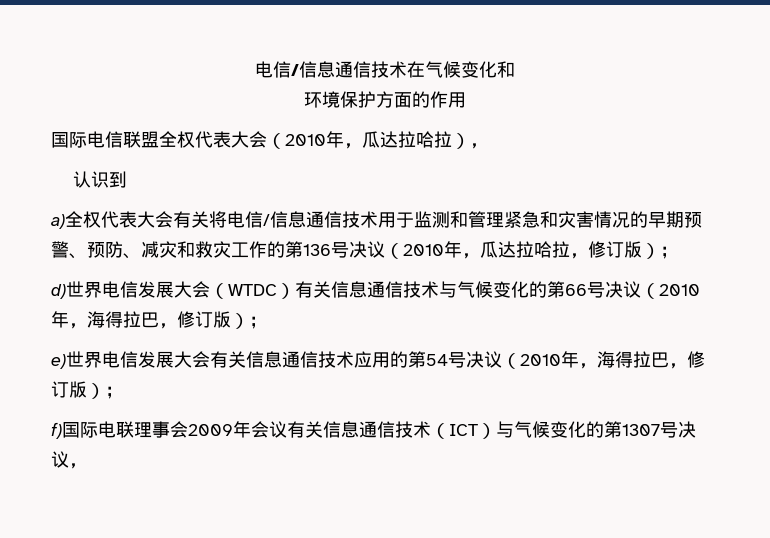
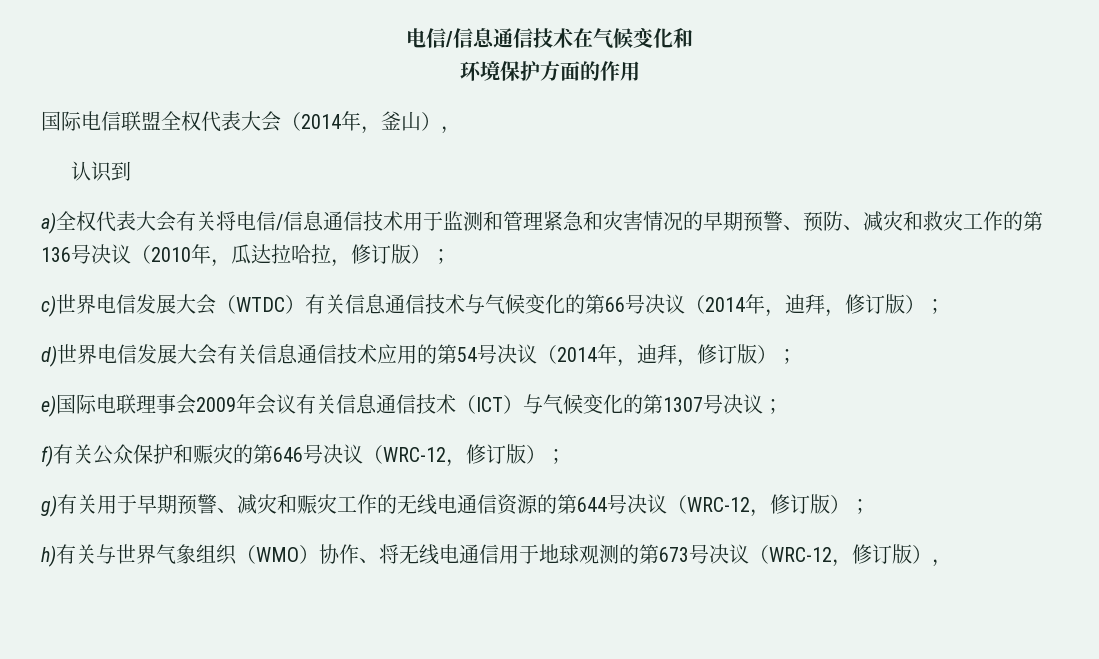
- 国际电信联盟全权代表大会（2010年，瓜达拉哈拉），
+ 国际电信联盟全权代表大会（2014年，釜山），
- d)世界电信发展大会（WTDC）有关信息通信技术与气候变化的第66号决议（2010年，海得拉巴，修订版）；
- e)世界电信发展大会有关信息通信技术应用的第54号决议（2010年，海得拉巴，修订版）；
- f)国际电联理事会2009年会议有关信息通信技术（ICT）与气候变化的第1307号决议，
+ c)世界电信发展大会（WTDC）有关信息通信技术与气候变化的第66号决议（2014年，迪拜，修订版）；
+ d)世界电信发展大会有关信息通信技术应用的第54号决议（2014年，迪拜，修订版）；
+ e)国际电联理事会2009年会议有关信息通信技术（ICT）与气候变化的第1307号决议；
+ f)有关公众保护和赈灾的第646号决议（WRC-12，修订版）；
+ g)有关用于早期预警、减灾和赈灾工作的无线电通信资源的第644号决议（WRC-12，修订版）；
+ h)有关与世界气象组织（WMO）协作、将无线电通信用于地球观测的第673号决议（WRC-12，修订版），

